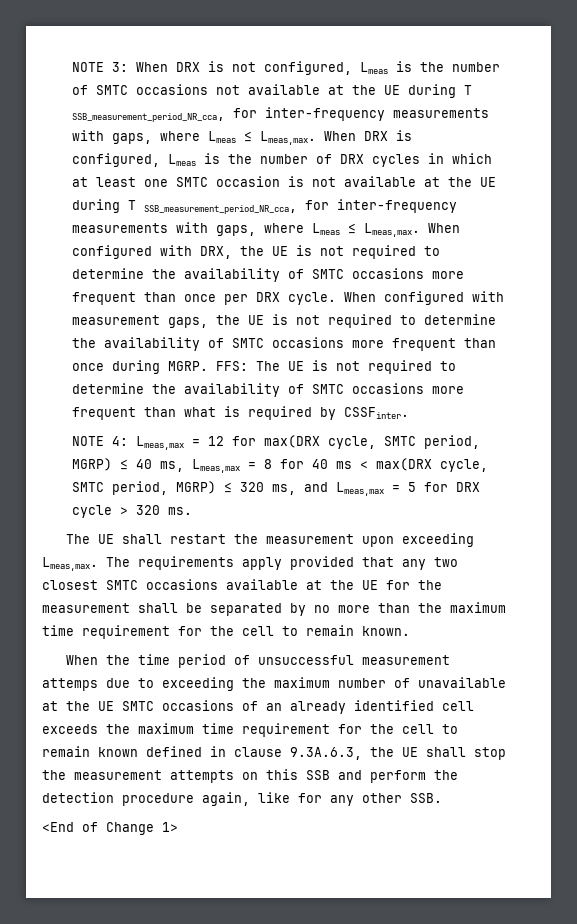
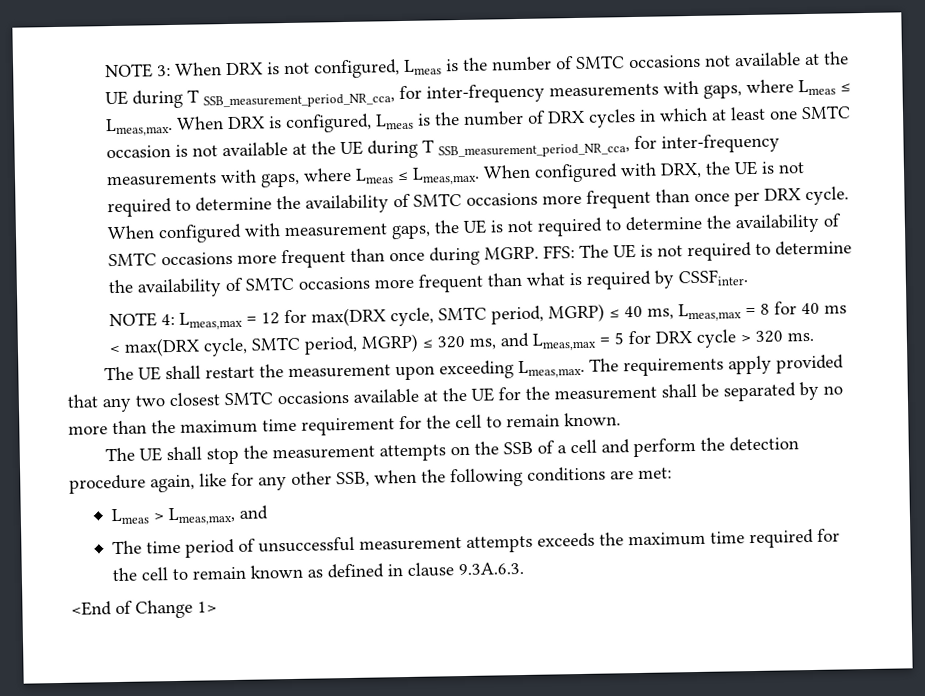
- When the time period of unsuccessful measurement attemps due to exceeding the maximum number of unavailable at the UE SMTC occasions of an already identified cell exceeds the maximum time requirement for the cell to remain known defined in clause 9.3A.6.3, the UE shall stop the measurement attempts on this SSB and perform the detection procedure again, like for any other SSB.
+ The UE shall stop the measurement attempts on the SSB of a cell and perform the detection procedure again, like for any other SSB, when the following conditions are met:
+ Lmeas > Lmeas,max, and
+ The time period of unsuccessful measurement attempts exceeds the maximum time required for the cell to remain known as defined in clause 9.3A.6.3.

